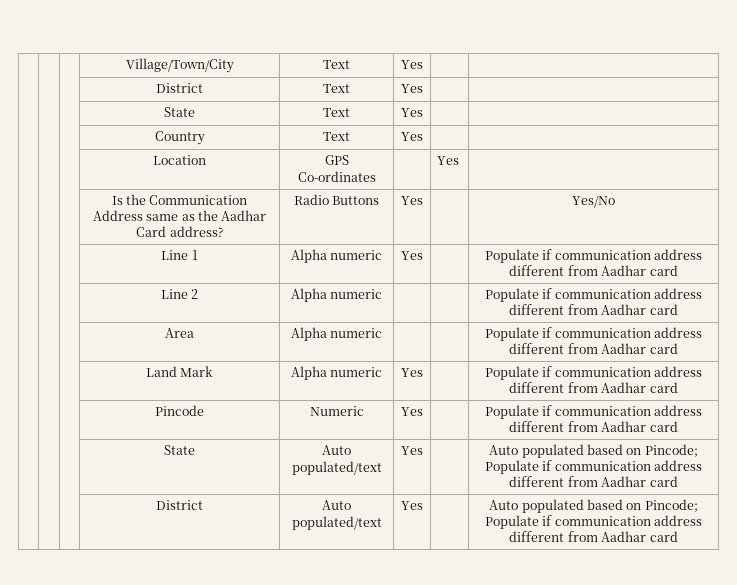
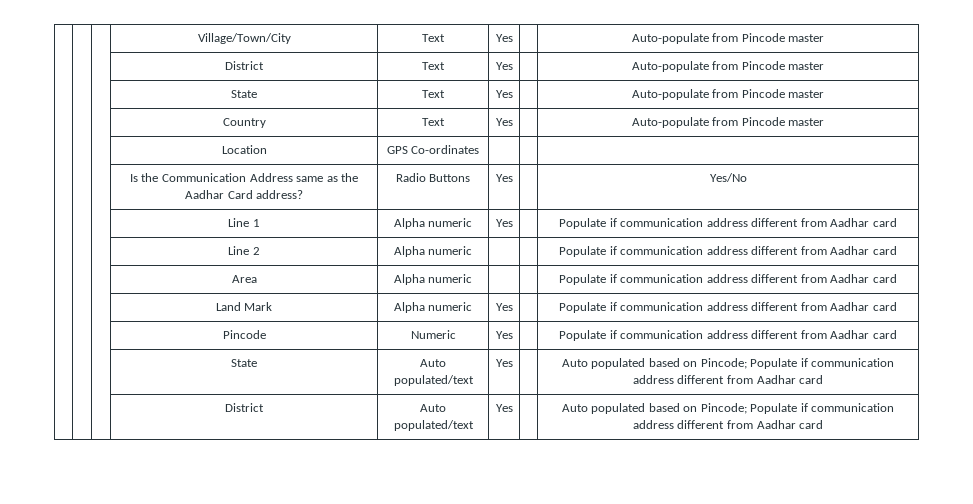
- | | | Village/Town/City | Text | Yes | |
+ | | | Village/Town/City | Text | Yes | | Auto-populate from Pincode master
- | | | District | Text | Yes | |
+ | | | District | Text | Yes | | Auto-populate from Pincode master
- | | | State | Text | Yes | |
+ | | | State | Text | Yes | | Auto-populate from Pincode master
- | | | Country | Text | Yes | |
+ | | | Country | Text | Yes | | Auto-populate from Pincode master
- | | | Location | GPS Co-ordinates | | Yes |
+ | | | Location | GPS Co-ordinates | | |

